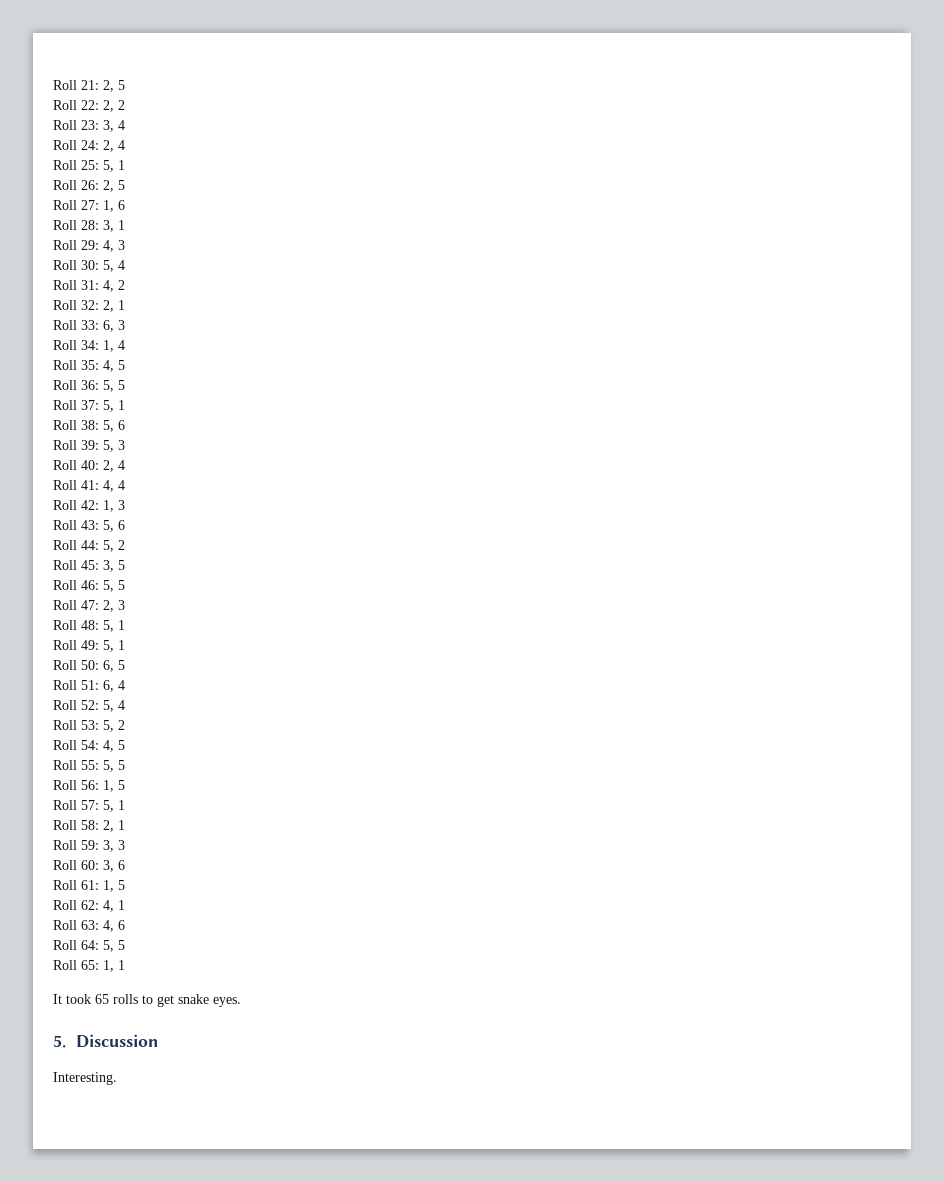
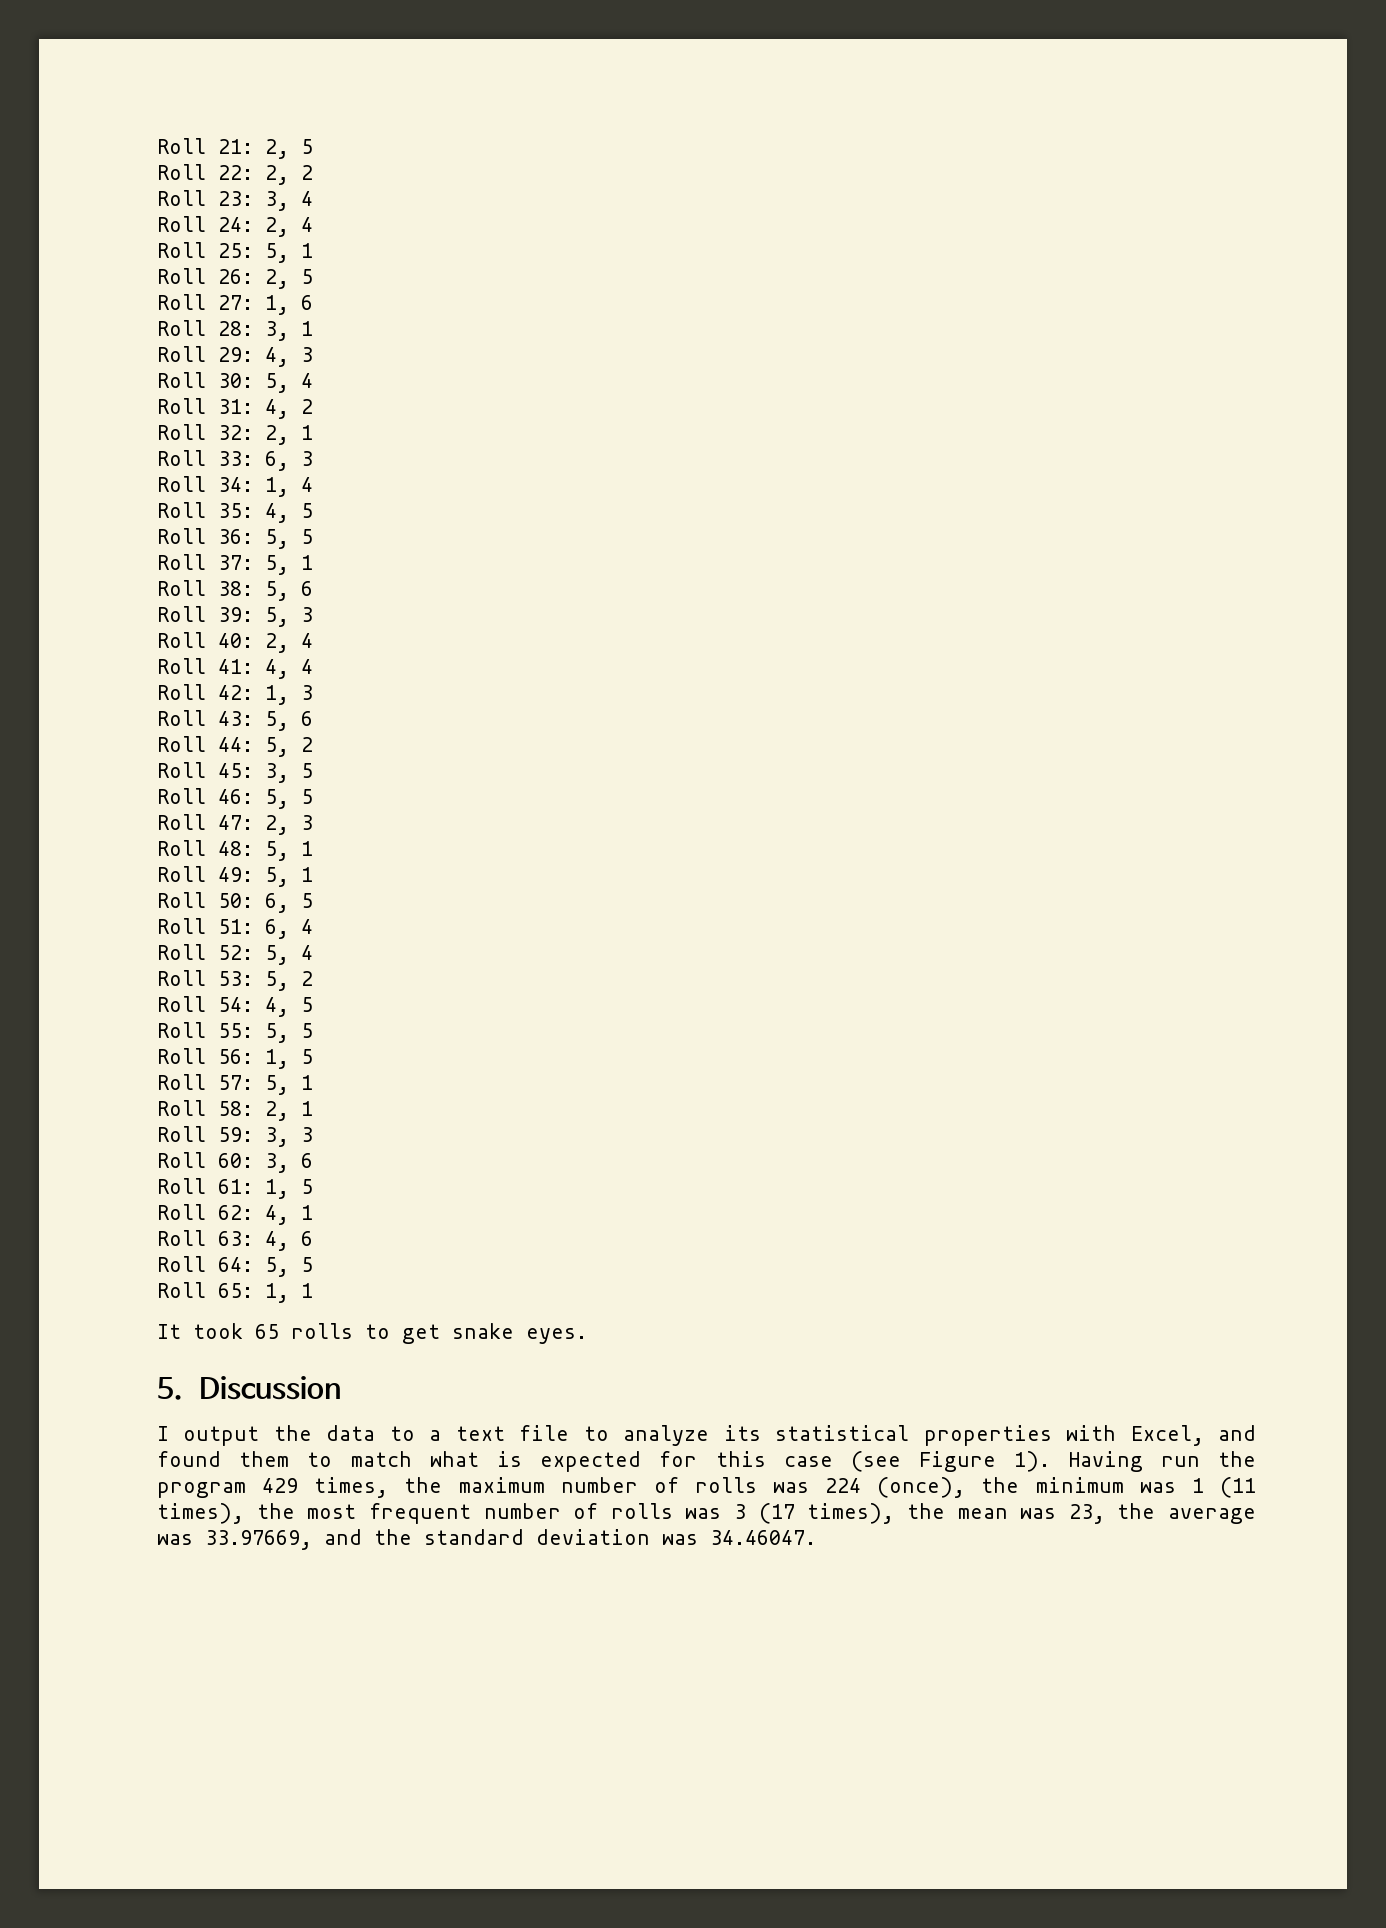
- Interesting.
+ I output the data to a text file to analyze its statistical properties with Excel, and found them to match what is expected for this case (see Figure 1). Having run the program 429 times, the maximum number of rolls was 224 (once), the minimum was 1 (11 times), the most frequent number of rolls was 3 (17 times), the mean was 23, the average was 33.97669, and the standard deviation was 34.46047.

